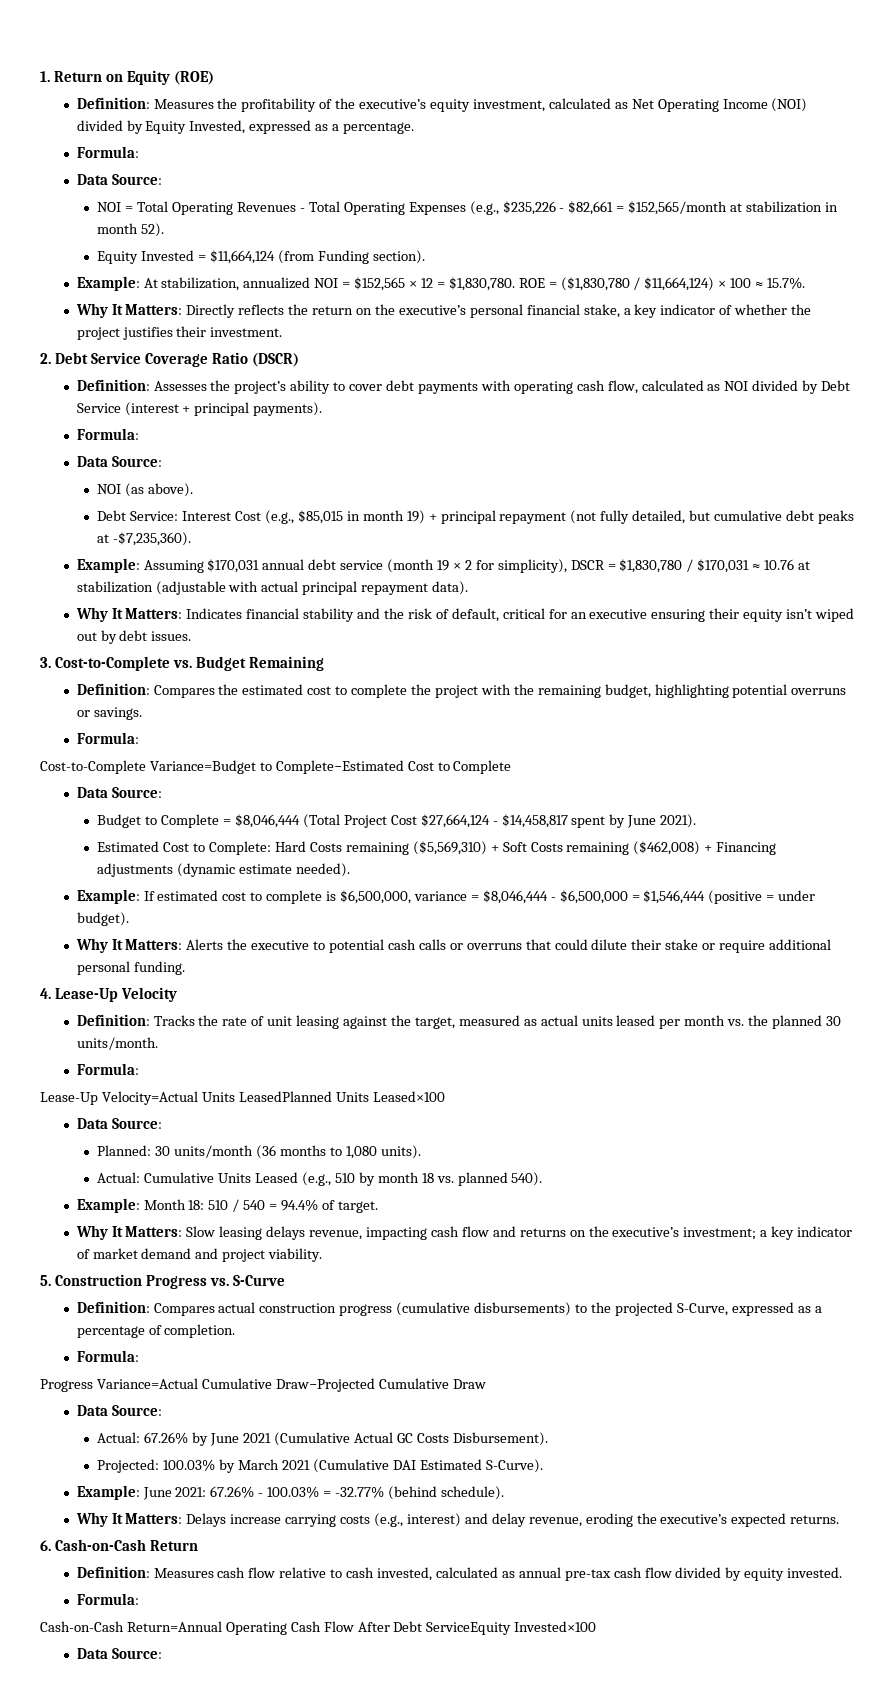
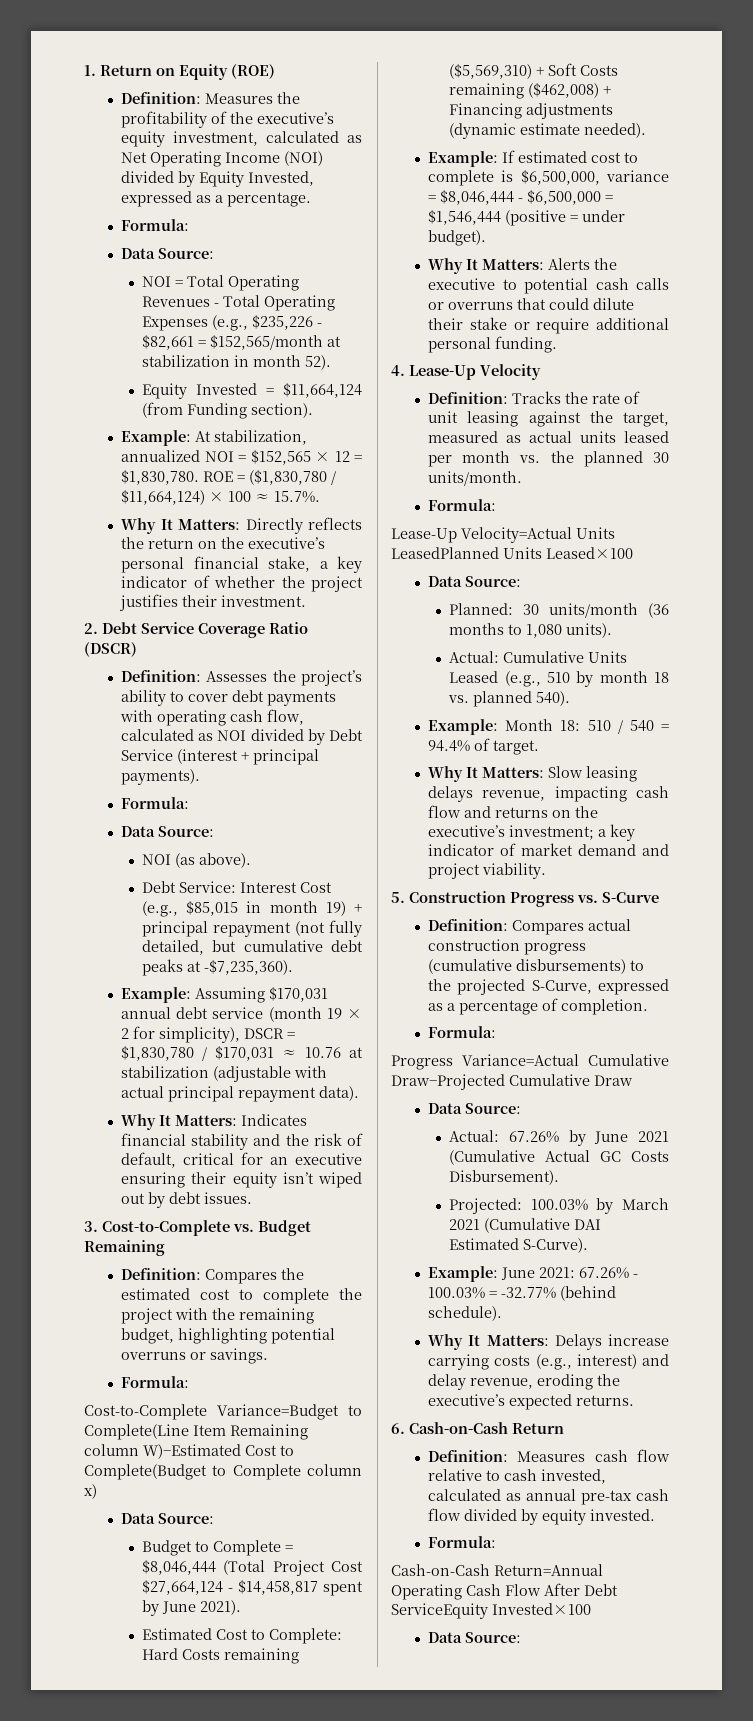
- Cost-to-Complete Variance=Budget to Complete−Estimated Cost to Complete
+ Cost-to-Complete Variance=Budget to Complete(Line Item Remaining column W)−Estimated Cost to Complete(Budget to Complete column x)

